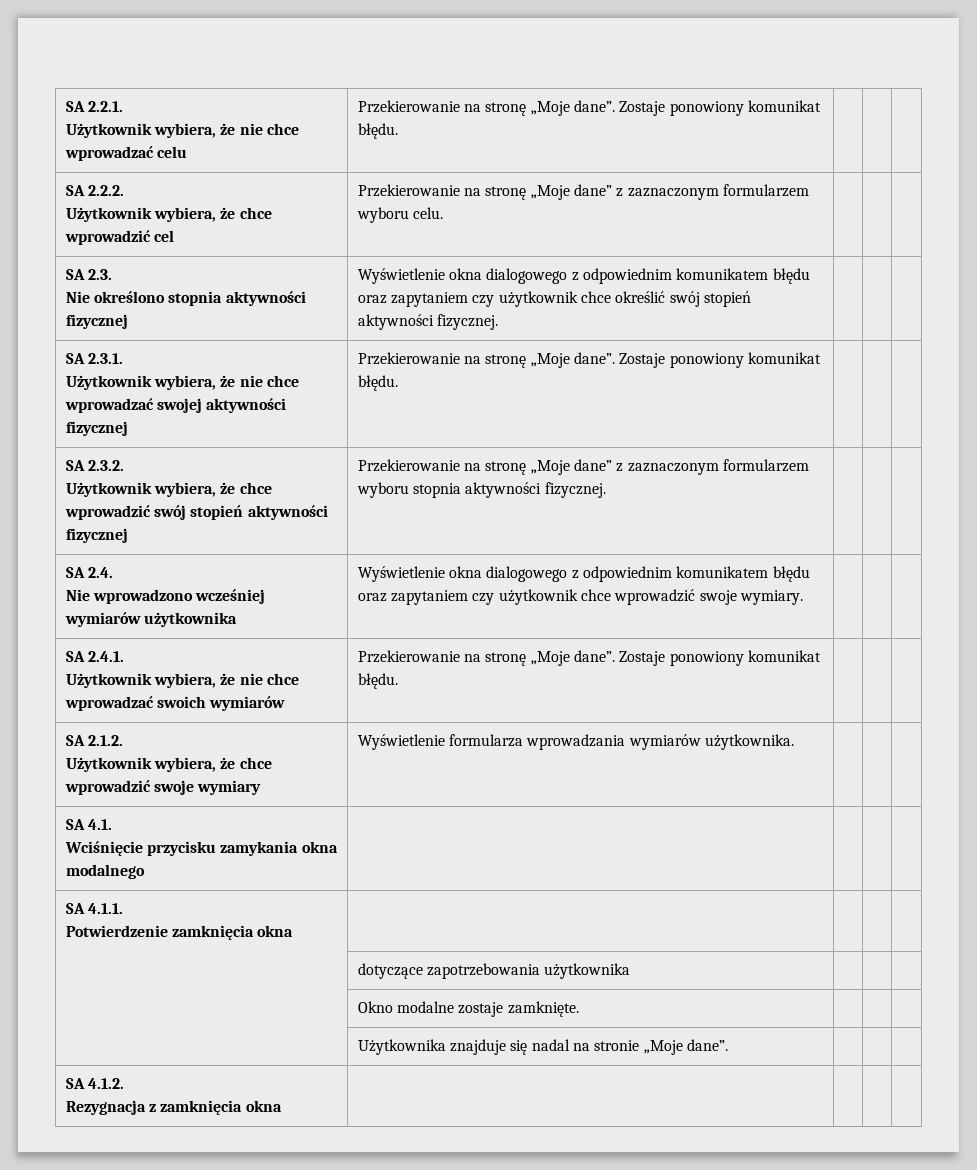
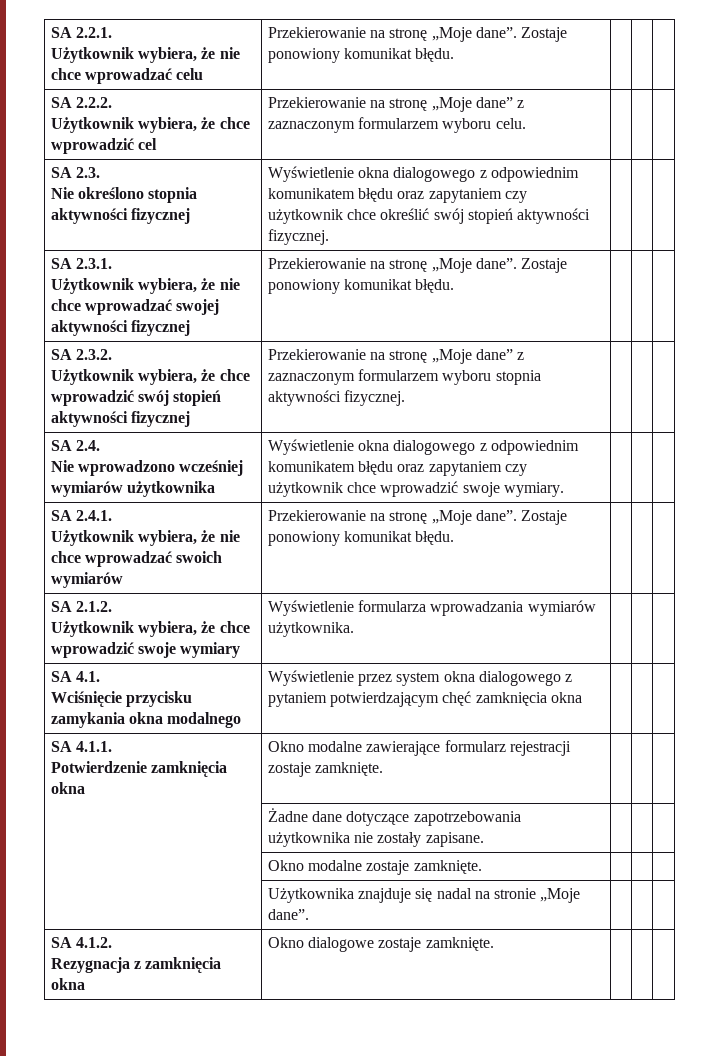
  SA 4.1.
- Wciśnięcie przycisku zamykania okna modalnego | | | |
+ Wciśnięcie przycisku zamykania okna modalnego | Wyświetlenie przez system okna dialogowego z pytaniem potwierdzającym chęć zamknięcia okna | | |
  SA 4.1.1.
- Potwierdzenie zamknięcia okna | | | |
- | dotyczące zapotrzebowania użytkownika | | |
+ Potwierdzenie zamknięcia okna | Okno modalne zawierające formularz rejestracji zostaje zamknięte. | | |
+ | Żadne dane dotyczące zapotrzebowania użytkownika nie zostały zapisane. | | |
  SA 4.1.2.
- Rezygnacja z zamknięcia okna | | | |
+ Rezygnacja z zamknięcia okna | Okno dialogowe zostaje zamknięte. | | |

